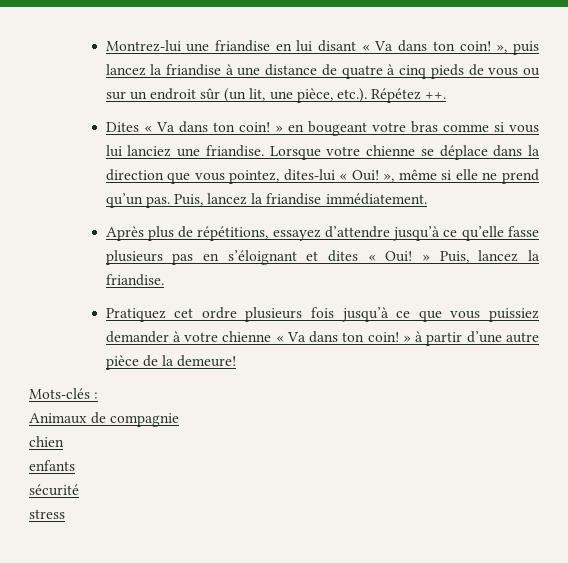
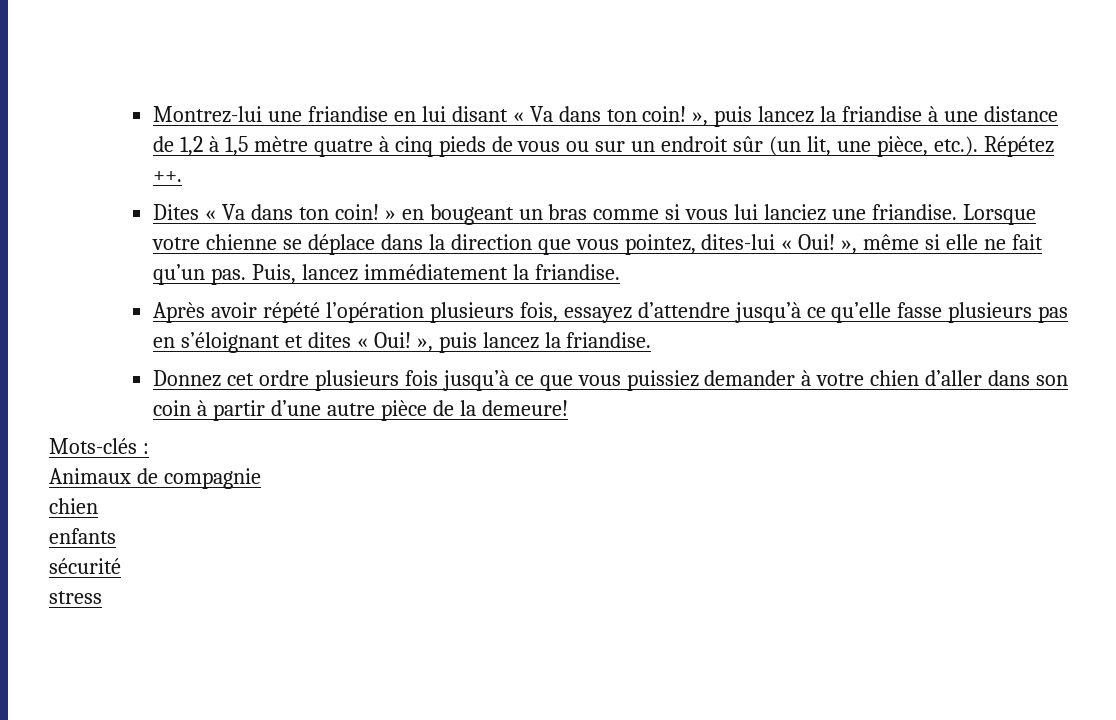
- Montrez-lui une friandise en lui disant « Va dans ton coin! », puis lancez la friandise à une distance de quatre à cinq pieds de vous ou sur un endroit sûr (un lit, une pièce, etc.). Répétez ++.
+ Montrez-lui une friandise en lui disant « Va dans ton coin! », puis lancez la friandise à une distance de 1,2 à 1,5 mètre quatre à cinq pieds de vous ou sur un endroit sûr (un lit, une pièce, etc.). Répétez ++.
- Dites « Va dans ton coin! » en bougeant votre bras comme si vous lui lanciez une friandise.
+ Dites « Va dans ton coin! » en bougeant un bras comme si vous lui lanciez une friandise.
- Lorsque votre chienne se déplace dans la direction que vous pointez, dites-lui « Oui! », même si elle ne prend qu’un pas.
+ Lorsque votre chienne se déplace dans la direction que vous pointez, dites-lui « Oui! », même si elle ne fait qu’un pas.
- Puis, lancez la friandise immédiatement.
- Après plus de répétitions, essayez d’attendre jusqu’à ce qu’elle fasse plusieurs pas en s’éloignant et dites « Oui! » Puis, lancez la friandise.
+ Puis, lancez immédiatement la friandise.
+ Après avoir répété l’opération plusieurs fois, essayez d’attendre jusqu’à ce qu’elle fasse plusieurs pas en s’éloignant et dites « Oui! », puis lancez la friandise.
- Pratiquez cet ordre plusieurs fois jusqu’à ce que vous puissiez demander à votre chienne « Va dans ton coin! » à partir d’une autre pièce de la demeure!
+ Donnez cet ordre plusieurs fois jusqu’à ce que vous puissiez demander à votre chien d’aller dans son coin à partir d’une autre pièce de la demeure!

